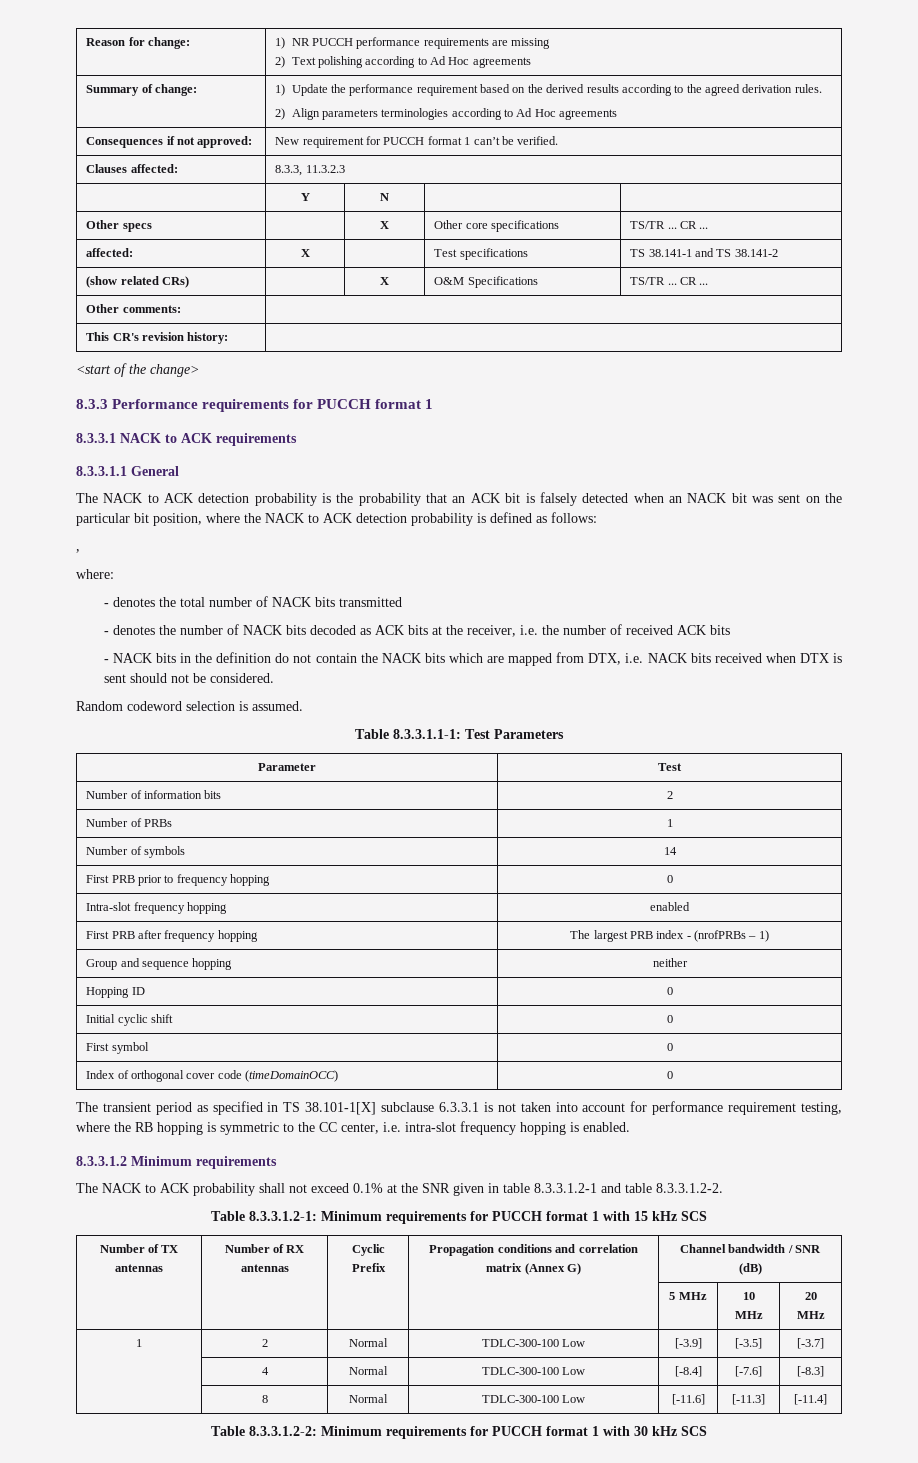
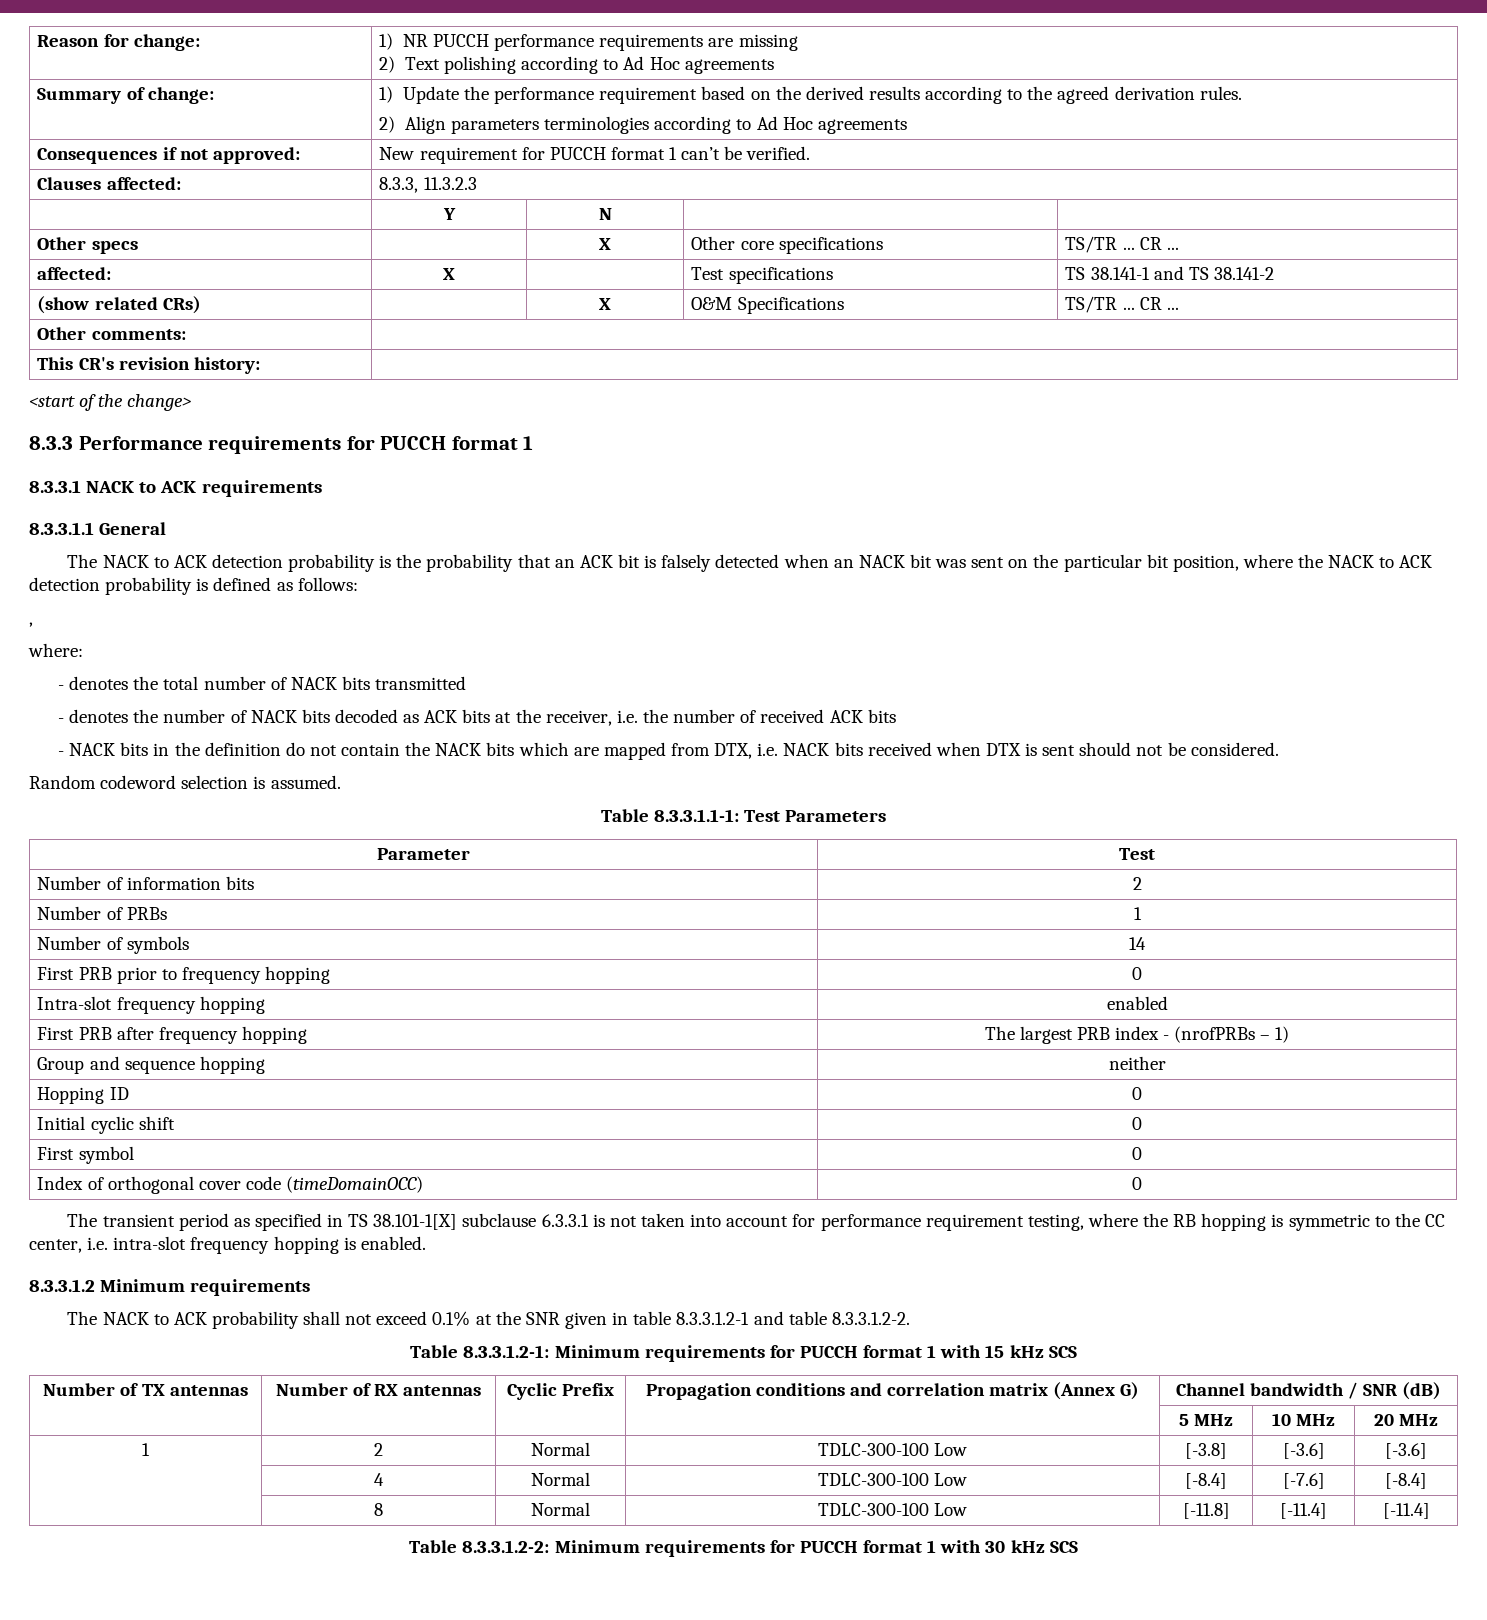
- 1 | 2 | Normal | TDLC-300-100 Low | [-3.9] | [-3.5] | [-3.7]
+ 1 | 2 | Normal | TDLC-300-100 Low | [-3.8] | [-3.6] | [-3.6]
- | 4 | Normal | TDLC-300-100 Low | [-8.4] | [-7.6] | [-8.3]
+ | 4 | Normal | TDLC-300-100 Low | [-8.4] | [-7.6] | [-8.4]
- | 8 | Normal | TDLC-300-100 Low | [-11.6] | [-11.3] | [-11.4]
+ | 8 | Normal | TDLC-300-100 Low | [-11.8] | [-11.4] | [-11.4]

